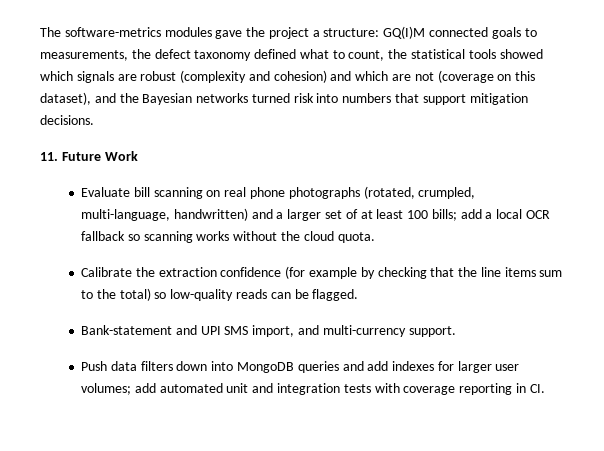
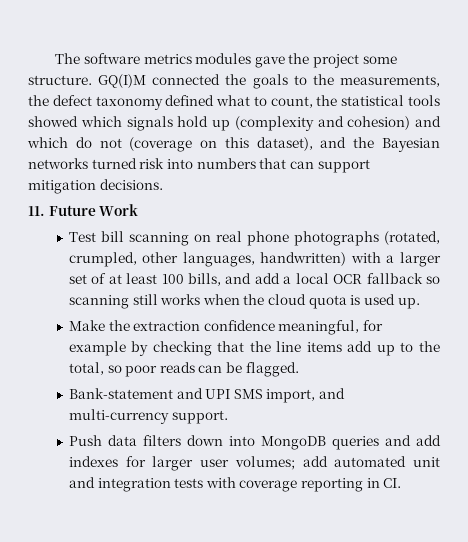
- The software-metrics modules gave the project a structure: GQ(I)M connected goals to measurements, the defect taxonomy defined what to count, the statistical tools showed which signals are robust (complexity and cohesion) and which are not (coverage on this dataset), and the Bayesian networks turned risk into numbers that support mitigation decisions.
+ The software metrics modules gave the project some structure. GQ(I)M connected the goals to the measurements, the defect taxonomy defined what to count, the statistical tools showed which signals hold up (complexity and cohesion) and which do not (coverage on this dataset), and the Bayesian networks turned risk into numbers that can support mitigation decisions.
- Evaluate bill scanning on real phone photographs (rotated, crumpled, multi-language, handwritten) and a larger set of at least 100 bills; add a local OCR fallback so scanning works without the cloud quota.
- Calibrate the extraction confidence (for example by checking that the line items sum to the total) so low-quality reads can be flagged.
+ Test bill scanning on real phone photographs (rotated, crumpled, other languages, handwritten) with a larger set of at least 100 bills, and add a local OCR fallback so scanning still works when the cloud quota is used up.
+ Make the extraction confidence meaningful, for example by checking that the line items add up to the total, so poor reads can be flagged.

